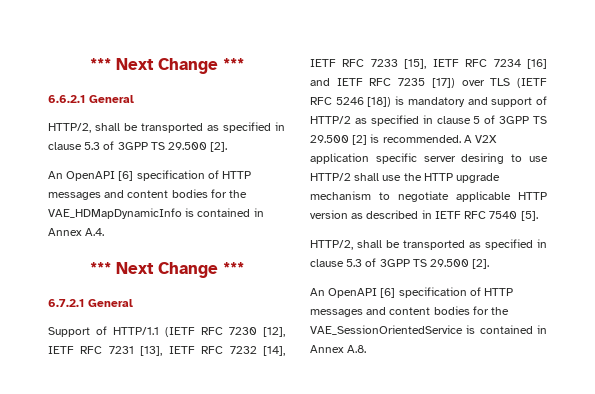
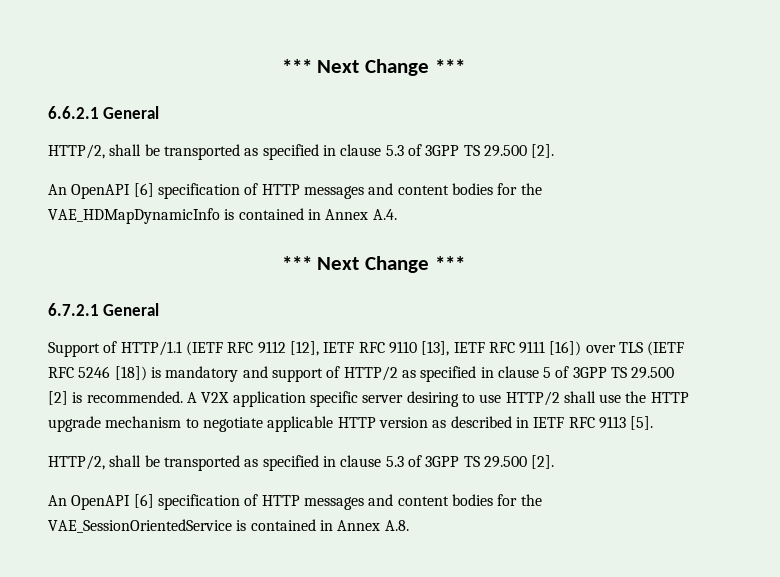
- Support of HTTP/1.1 (IETF RFC 7230 [12], IETF RFC 7231 [13], IETF RFC 7232 [14], IETF RFC 7233 [15], IETF RFC 7234 [16] and IETF RFC 7235 [17]) over TLS (IETF RFC 5246 [18]) is mandatory and support of HTTP/2 as specified in clause 5 of 3GPP TS 29.500 [2] is recommended.
+ Support of HTTP/1.1 (IETF RFC 9112 [12], IETF RFC 9110 [13], IETF RFC 9111 [16]) over TLS (IETF RFC 5246 [18]) is mandatory and support of HTTP/2 as specified in clause 5 of 3GPP TS 29.500 [2] is recommended.
- A V2X application specific server desiring to use HTTP/2 shall use the HTTP upgrade mechanism to negotiate applicable HTTP version as described in IETF RFC 7540 [5].
+ A V2X application specific server desiring to use HTTP/2 shall use the HTTP upgrade mechanism to negotiate applicable HTTP version as described in IETF RFC 9113 [5].

